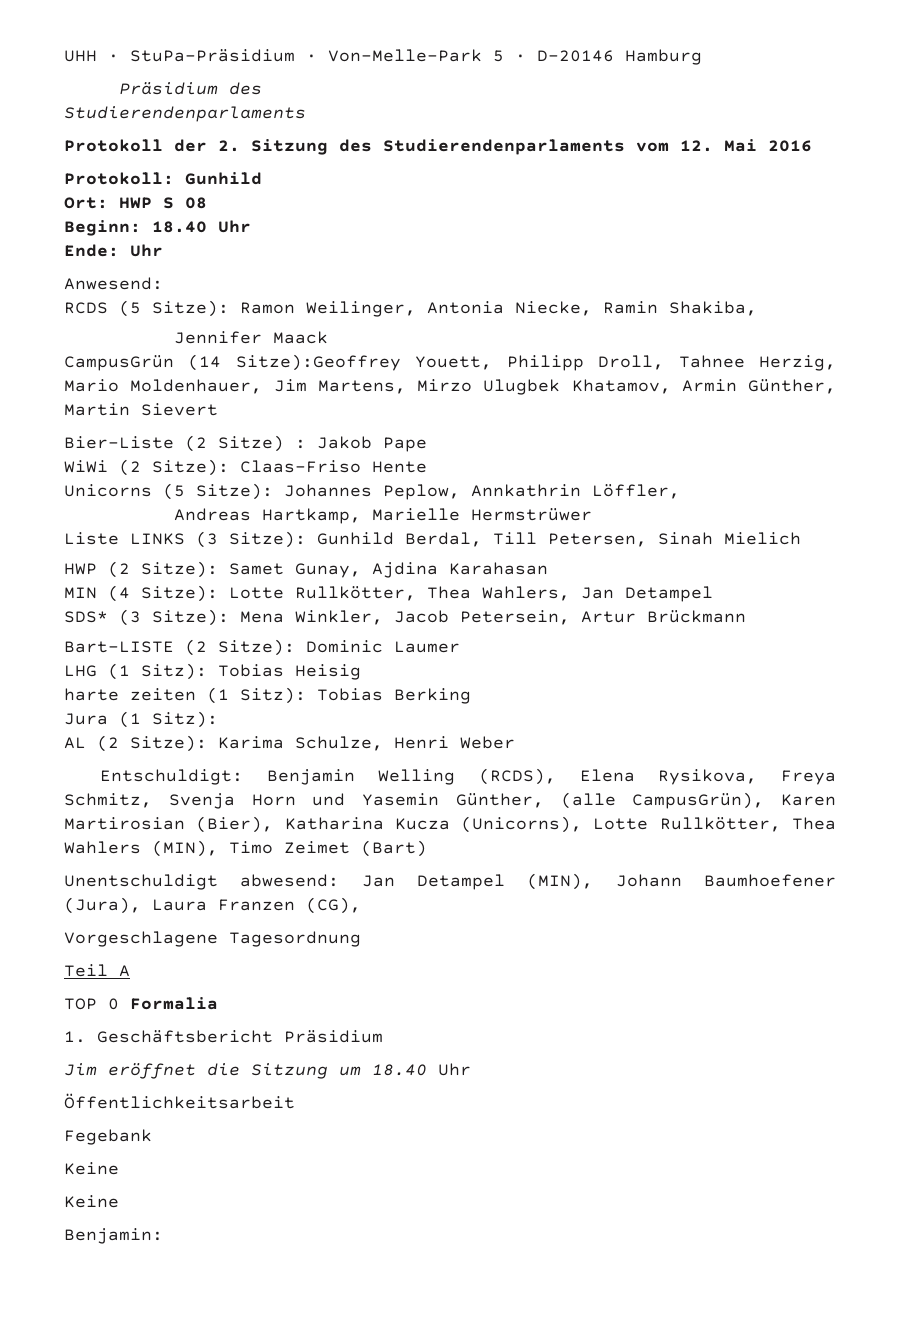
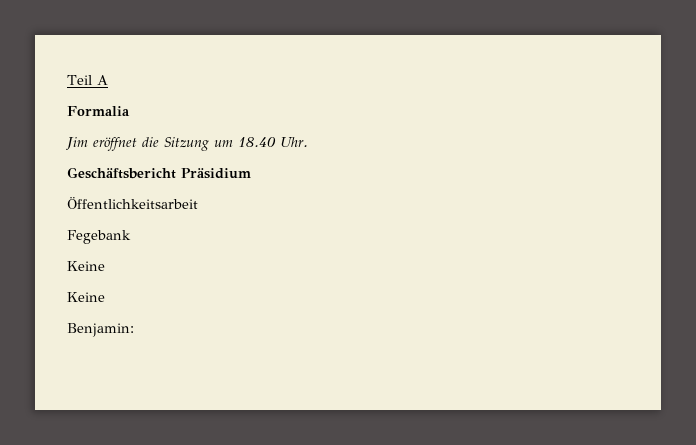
- UHH · StuPa-Präsidium · Von-Melle-Park 5 · D-20146 Hamburg
- Präsidium des
- Studierendenparlaments
- Protokoll der 2. Sitzung des Studierendenparlaments vom 12. Mai 2016
- Protokoll: Gunhild
- Ort: HWP S 08
- Beginn: 18.40 Uhr
- Ende: Uhr
- Anwesend:
- RCDS (5 Sitze): Ramon Weilinger, Antonia Niecke, Ramin Shakiba,
- Jennifer Maack
- CampusGrün (14 Sitze):Geoffrey Youett, Philipp Droll, Tahnee Herzig, Mario Moldenhauer, Jim Martens, Mirzo Ulugbek Khatamov, Armin Günther, Martin Sievert
- Bier-Liste (2 Sitze) : Jakob Pape
- WiWi (2 Sitze): Claas-Friso Hente
- Unicorns (5 Sitze): Johannes Peplow, Annkathrin Löffler,
- Andreas Hartkamp, Marielle Hermstrüwer
- Liste LINKS (3 Sitze): Gunhild Berdal, Till Petersen, Sinah Mielich
- HWP (2 Sitze): Samet Gunay, Ajdina Karahasan
- MIN (4 Sitze): Lotte Rullkötter, Thea Wahlers, Jan Detampel
- SDS* (3 Sitze): Mena Winkler, Jacob Petersein, Artur Brückmann
- Bart-LISTE (2 Sitze): Dominic Laumer
- LHG (1 Sitz): Tobias Heisig
- harte zeiten (1 Sitz): Tobias Berking
- Jura (1 Sitz):
- AL (2 Sitze): Karima Schulze, Henri Weber
- Entschuldigt: Benjamin Welling (RCDS), Elena Rysikova, Freya Schmitz, Svenja Horn und Yasemin Günther, (alle CampusGrün), Karen Martirosian (Bier), Katharina Kucza (Unicorns), Lotte Rullkötter, Thea Wahlers (MIN), Timo Zeimet (Bart)
- Unentschuldigt abwesend: Jan Detampel (MIN), Johann Baumhoefener (Jura), Laura Franzen (CG),
- Vorgeschlagene Tagesordnung
- TOP 0 Formalia
+ Formalia
- 1. Geschäftsbericht Präsidium
- Jim eröffnet die Sitzung um 18.40 Uhr
+ Jim eröffnet die Sitzung um 18.40 Uhr.
+ Geschäftsbericht Präsidium

